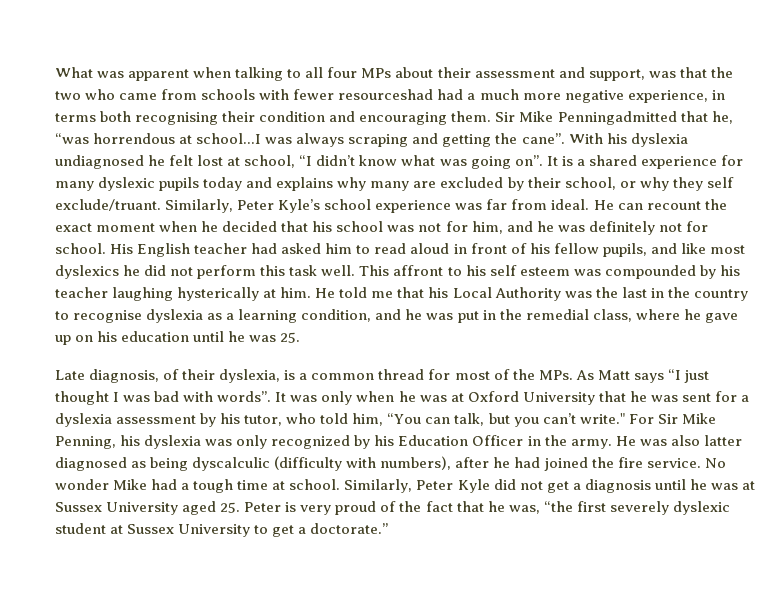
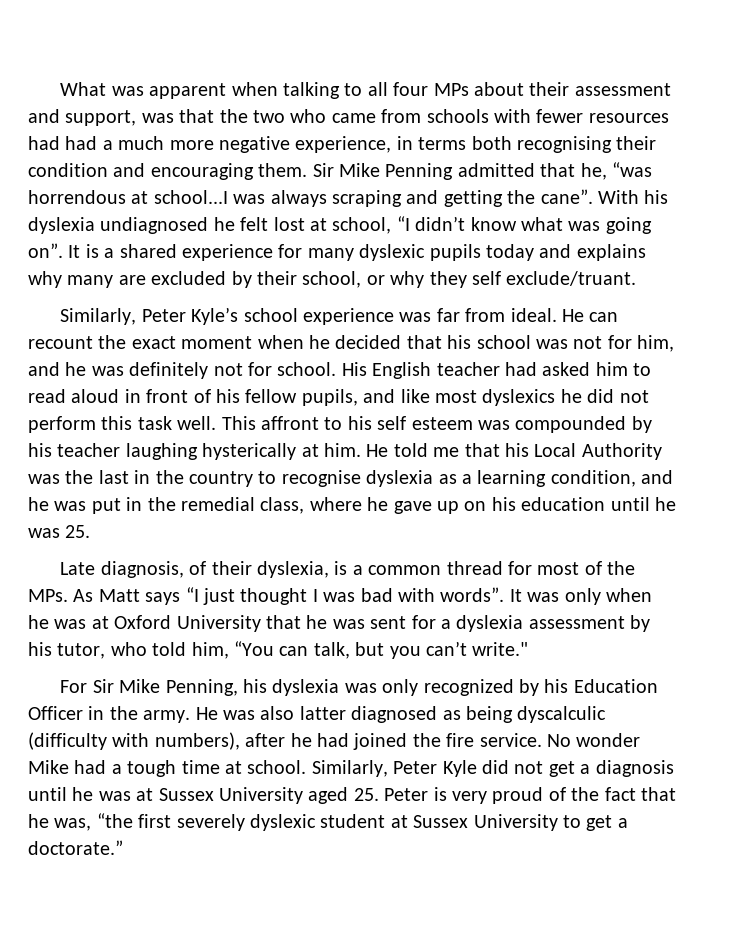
- What was apparent when talking to all four MPs about their assessment and support, was that the two who came from schools with fewer resourceshad had a much more negative experience, in terms both recognising their condition and encouraging them.
+ What was apparent when talking to all four MPs about their assessment and support, was that the two who came from schools with fewer resources had had a much more negative experience, in terms both recognising their condition and encouraging them.
- Sir Mike Penningadmitted that he, “was horrendous at school...I was always scraping and getting the cane”.
+ Sir Mike Penning admitted that he, “was horrendous at school...I was always scraping and getting the cane”.
- It is a shared experience for many dyslexic pupils today and explains why many are excluded by their school, or why they self exclude/truant. Similarly, Peter Kyle’s school experience was far from ideal.
+ It is a shared experience for many dyslexic pupils today and explains why many are excluded by their school, or why they self exclude/truant.
+ Similarly, Peter Kyle’s school experience was far from ideal.
- It was only when he was at Oxford University that he was sent for a dyslexia assessment by his tutor, who told him, “You can talk, but you can’t write." For Sir Mike Penning, his dyslexia was only recognized by his Education Officer in the army.
+ It was only when he was at Oxford University that he was sent for a dyslexia assessment by his tutor, who told him, “You can talk, but you can’t write."
+ For Sir Mike Penning, his dyslexia was only recognized by his Education Officer in the army.

